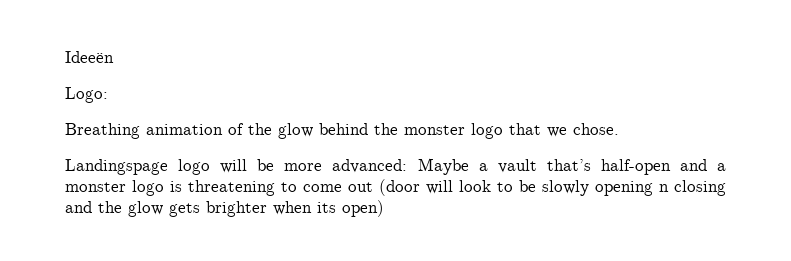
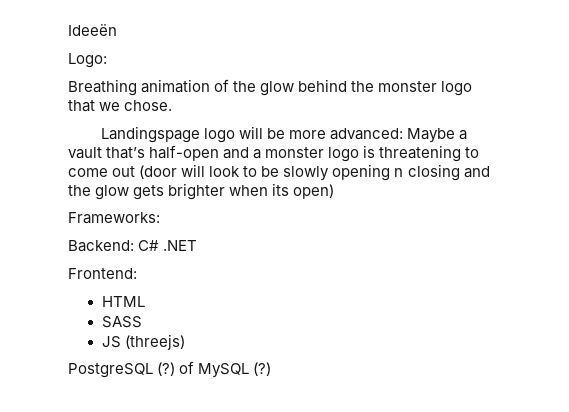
+ Frameworks:
+ Backend: C# .NET
+ Frontend:
+ HTML
+ SASS
+ JS (threejs)
+ PostgreSQL (?) of MySQL (?)

